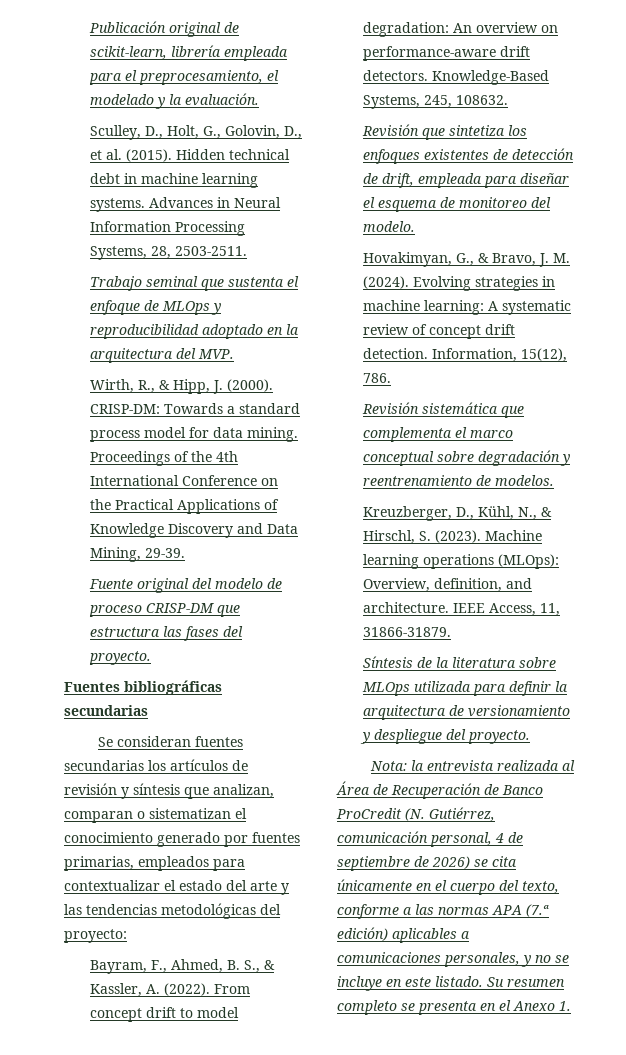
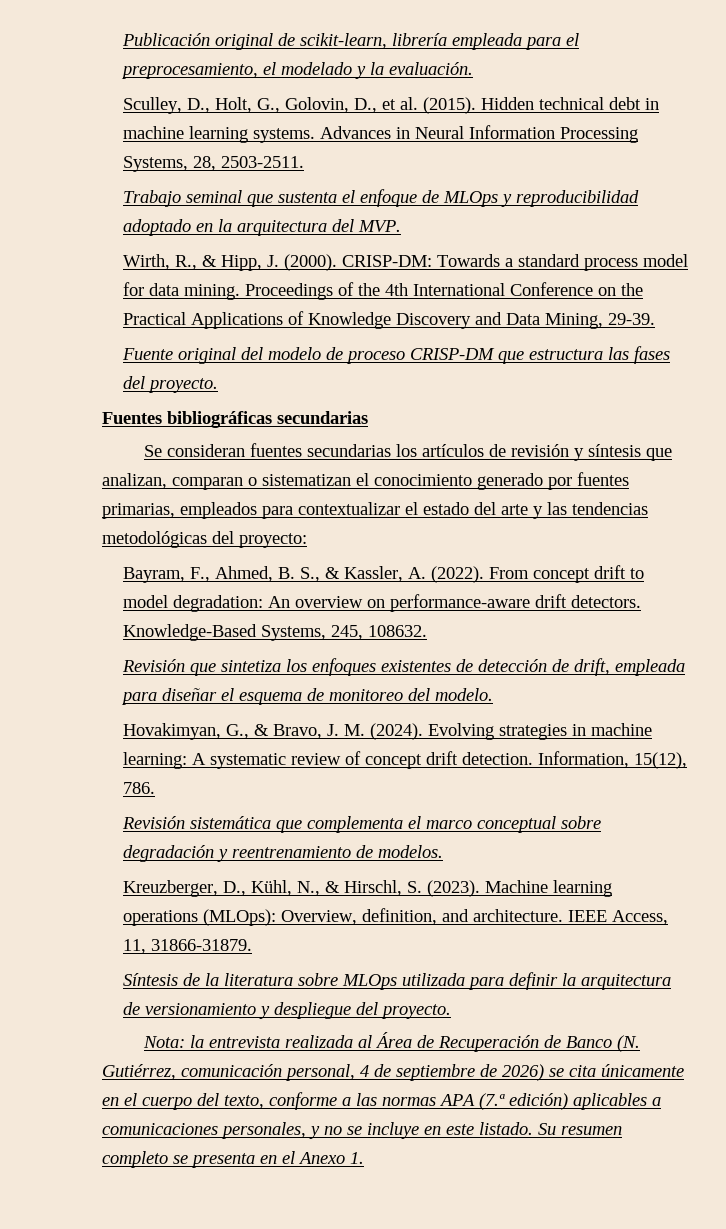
- Nota: la entrevista realizada al Área de Recuperación de Banco ProCredit (N. Gutiérrez, comunicación personal, 4 de septiembre de 2026) se cita únicamente en el cuerpo del texto, conforme a las normas APA (7.ª edición) aplicables a comunicaciones personales, y no se incluye en este listado.
+ Nota: la entrevista realizada al Área de Recuperación de Banco (N. Gutiérrez, comunicación personal, 4 de septiembre de 2026) se cita únicamente en el cuerpo del texto, conforme a las normas APA (7.ª edición) aplicables a comunicaciones personales, y no se incluye en este listado.

